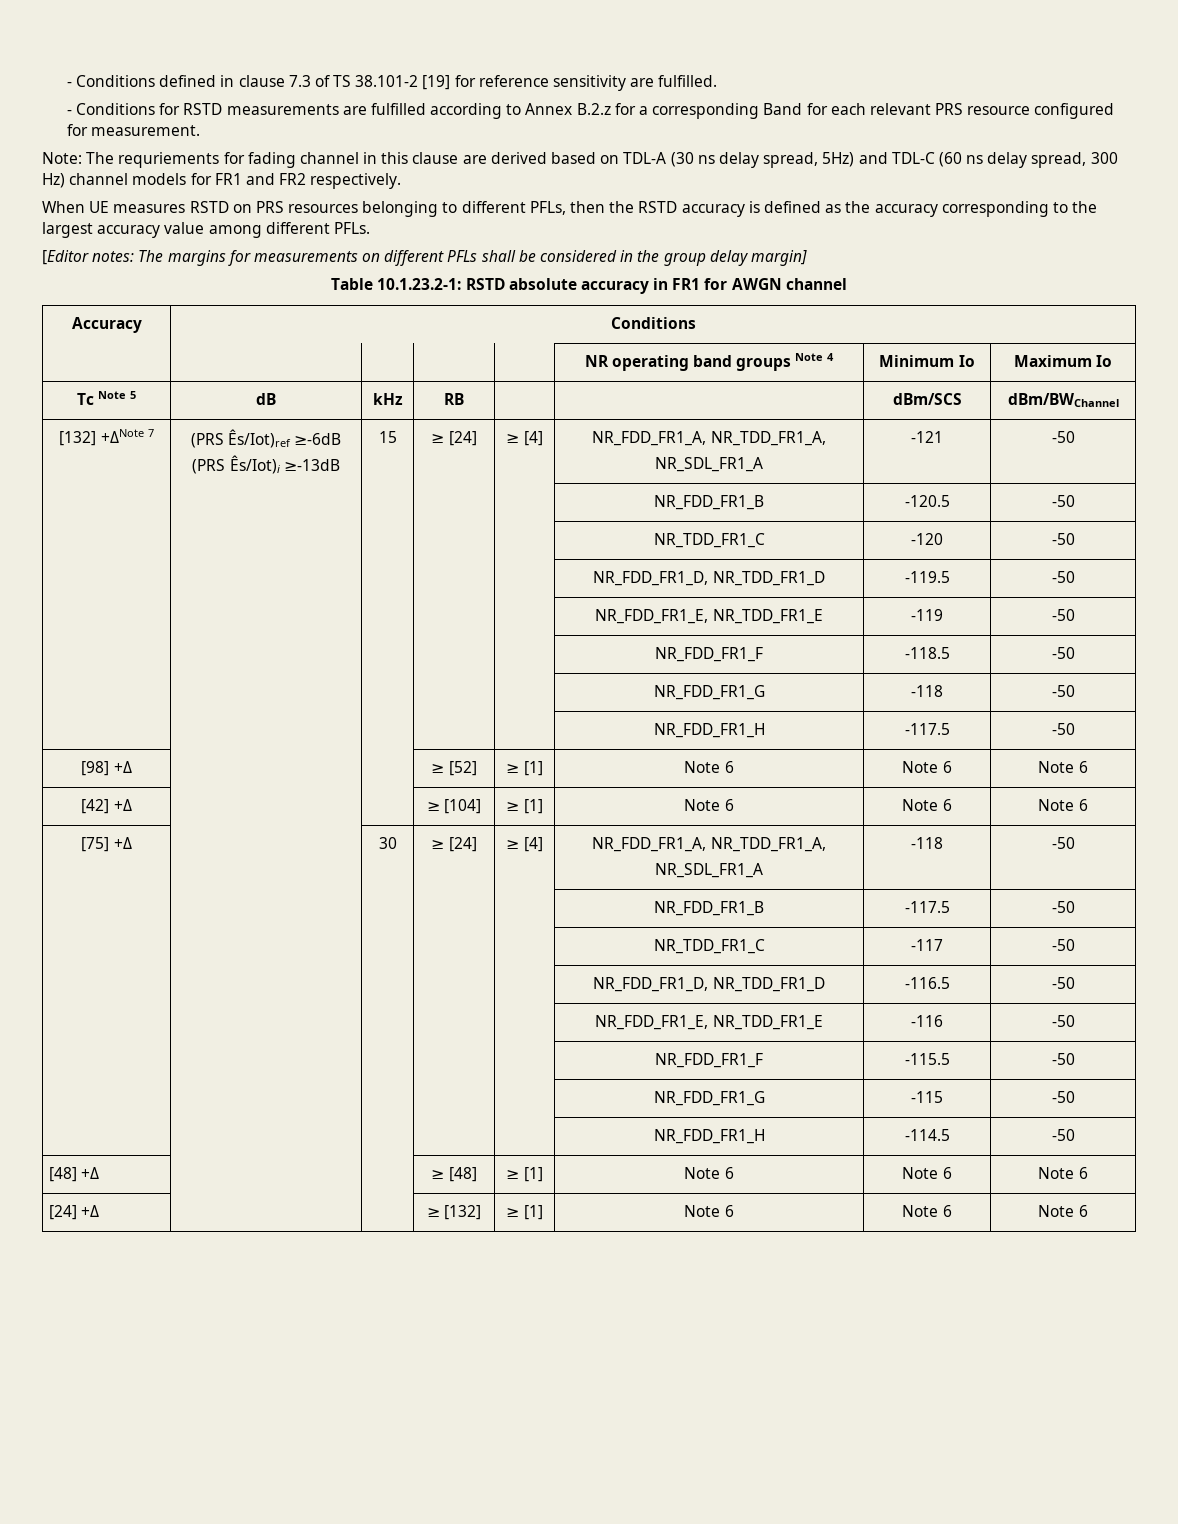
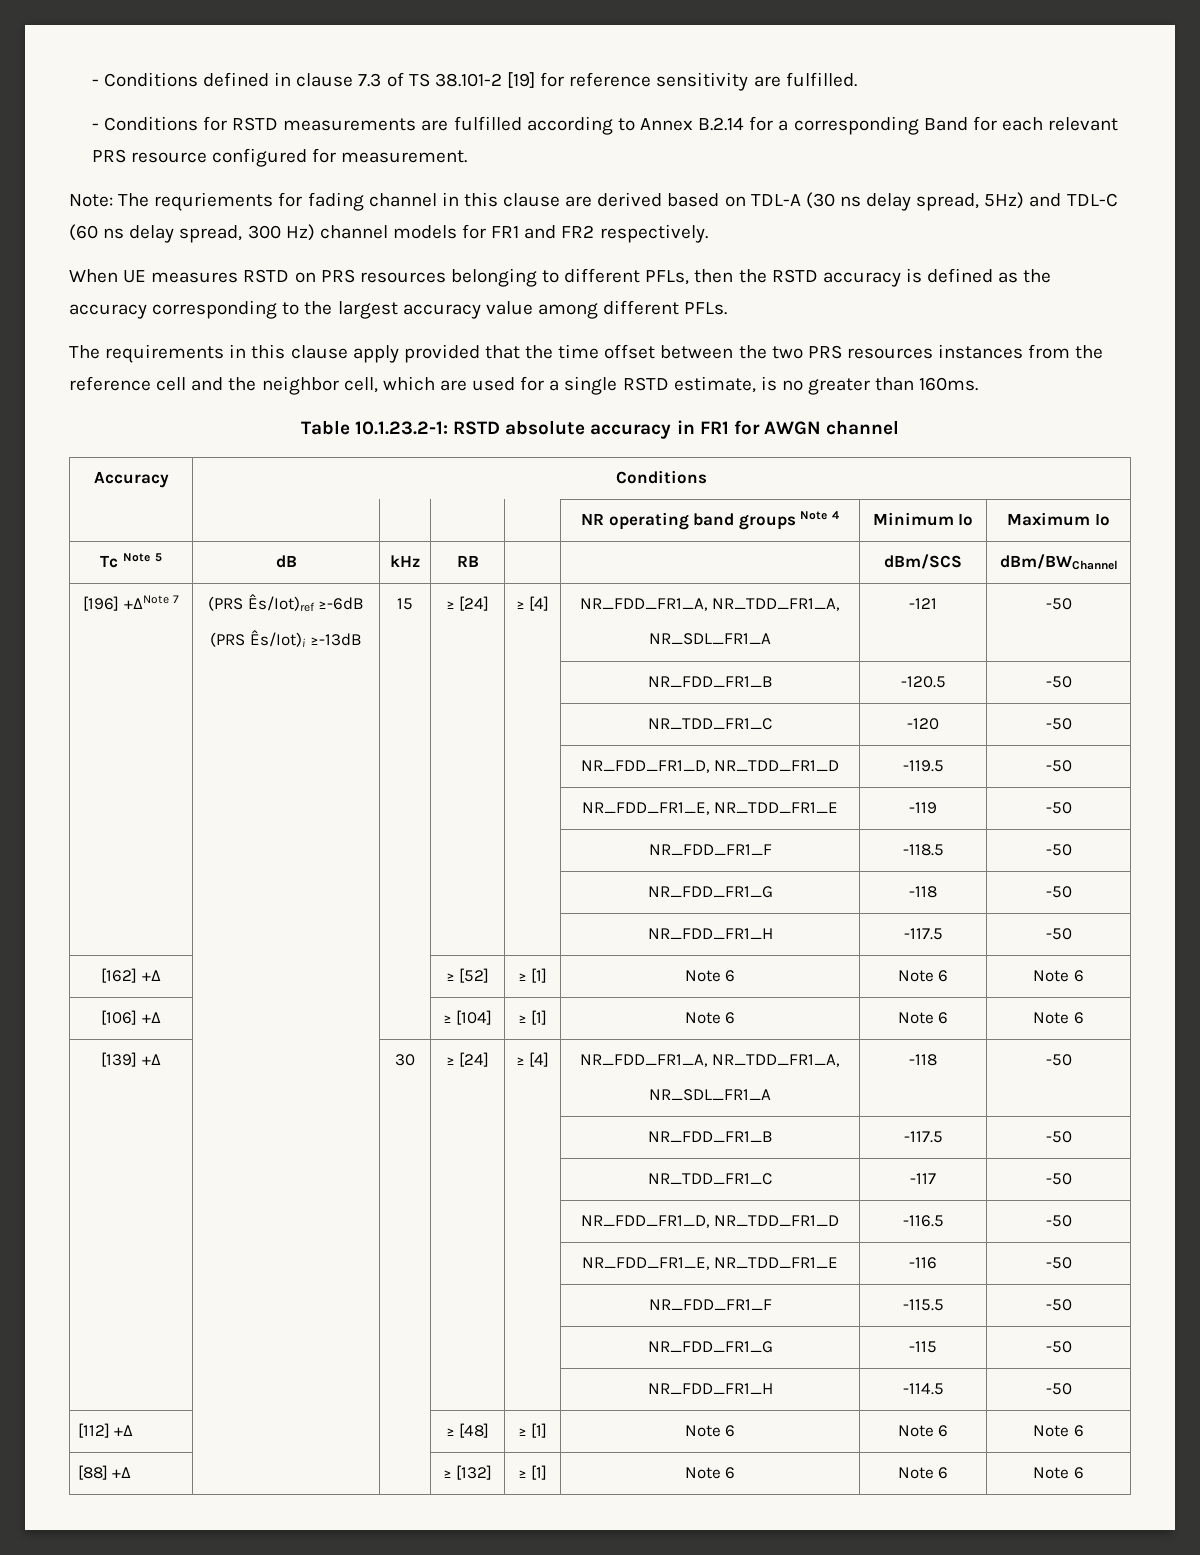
- - Conditions for RSTD measurements are fulfilled according to Annex B.2.z for a corresponding Band for each relevant PRS resource configured for measurement.
+ - Conditions for RSTD measurements are fulfilled according to Annex B.2.14 for a corresponding Band for each relevant PRS resource configured for measurement.
- [Editor notes: The margins for measurements on different PFLs shall be considered in the group delay margin]
+ The requirements in this clause apply provided that the time offset between the two PRS resources instances from the reference cell and the neighbor cell, which are used for a single RSTD estimate, is no greater than 160ms.
- [132] +ΔNote 7 | (PRS Ês/Iot)ref ≥-6dB
+ [196] +ΔNote 7 | (PRS Ês/Iot)ref ≥-6dB
- [98] +Δ | | | ≥ [52] | ≥ [1] | Note 6 | Note 6 | Note 6
+ [162] +Δ | | | ≥ [52] | ≥ [1] | Note 6 | Note 6 | Note 6
- [42] +Δ | | | ≥ [104] | ≥ [1] | Note 6 | Note 6 | Note 6
+ [106] +Δ | | | ≥ [104] | ≥ [1] | Note 6 | Note 6 | Note 6
- [75] +Δ | | 30 | ≥ [24] | ≥ [4] | NR_FDD_FR1_A, NR_TDD_FR1_A,
+ [139] +Δ | | 30 | ≥ [24] | ≥ [4] | NR_FDD_FR1_A, NR_TDD_FR1_A,
- [48] +Δ | | | ≥ [48] | ≥ [1] | Note 6 | Note 6 | Note 6
+ [112] +Δ | | | ≥ [48] | ≥ [1] | Note 6 | Note 6 | Note 6
- [24] +Δ | | | ≥ [132] | ≥ [1] | Note 6 | Note 6 | Note 6
+ [88] +Δ | | | ≥ [132] | ≥ [1] | Note 6 | Note 6 | Note 6

